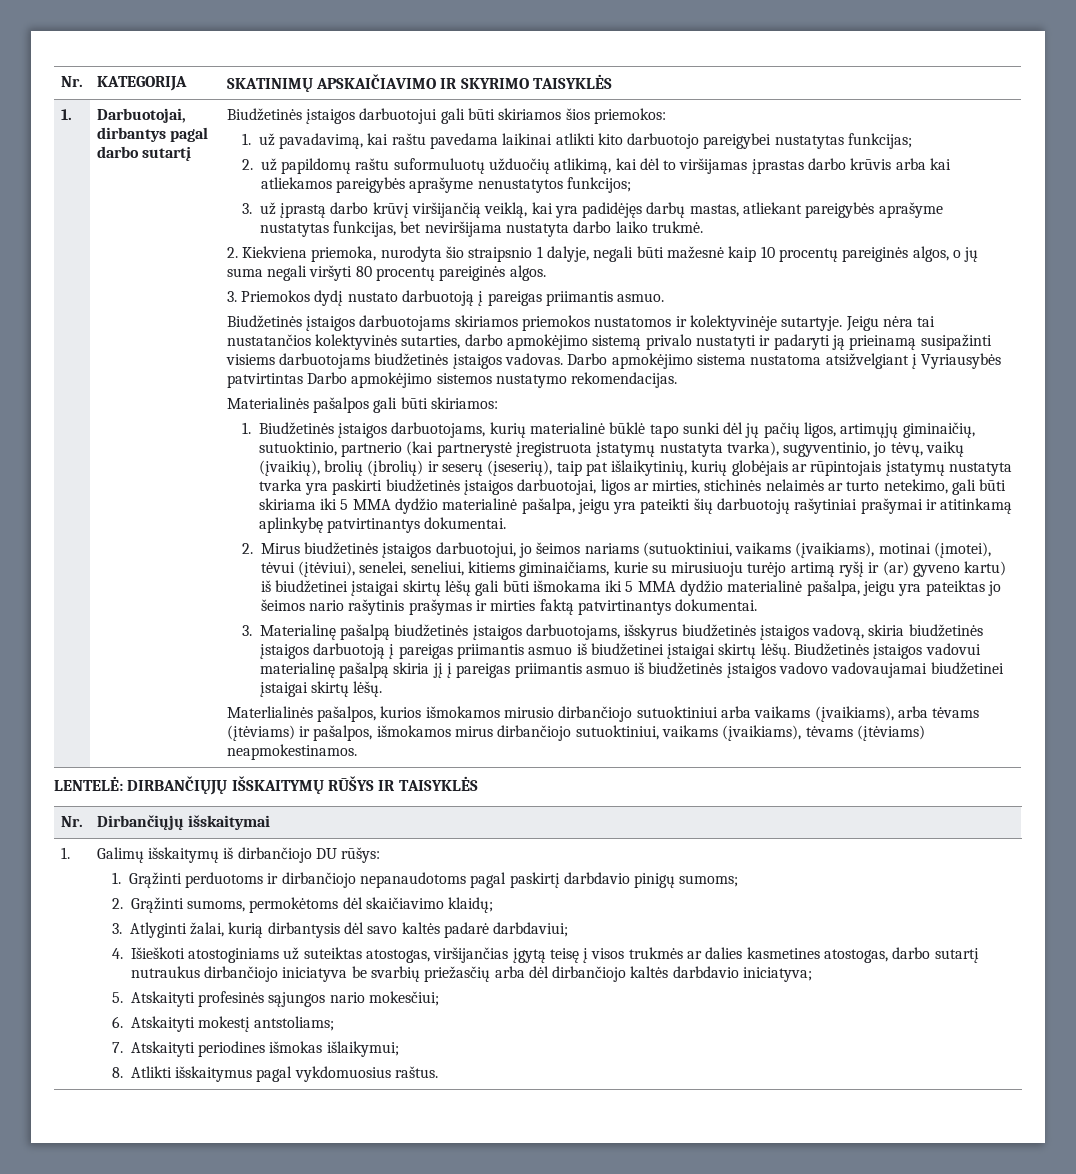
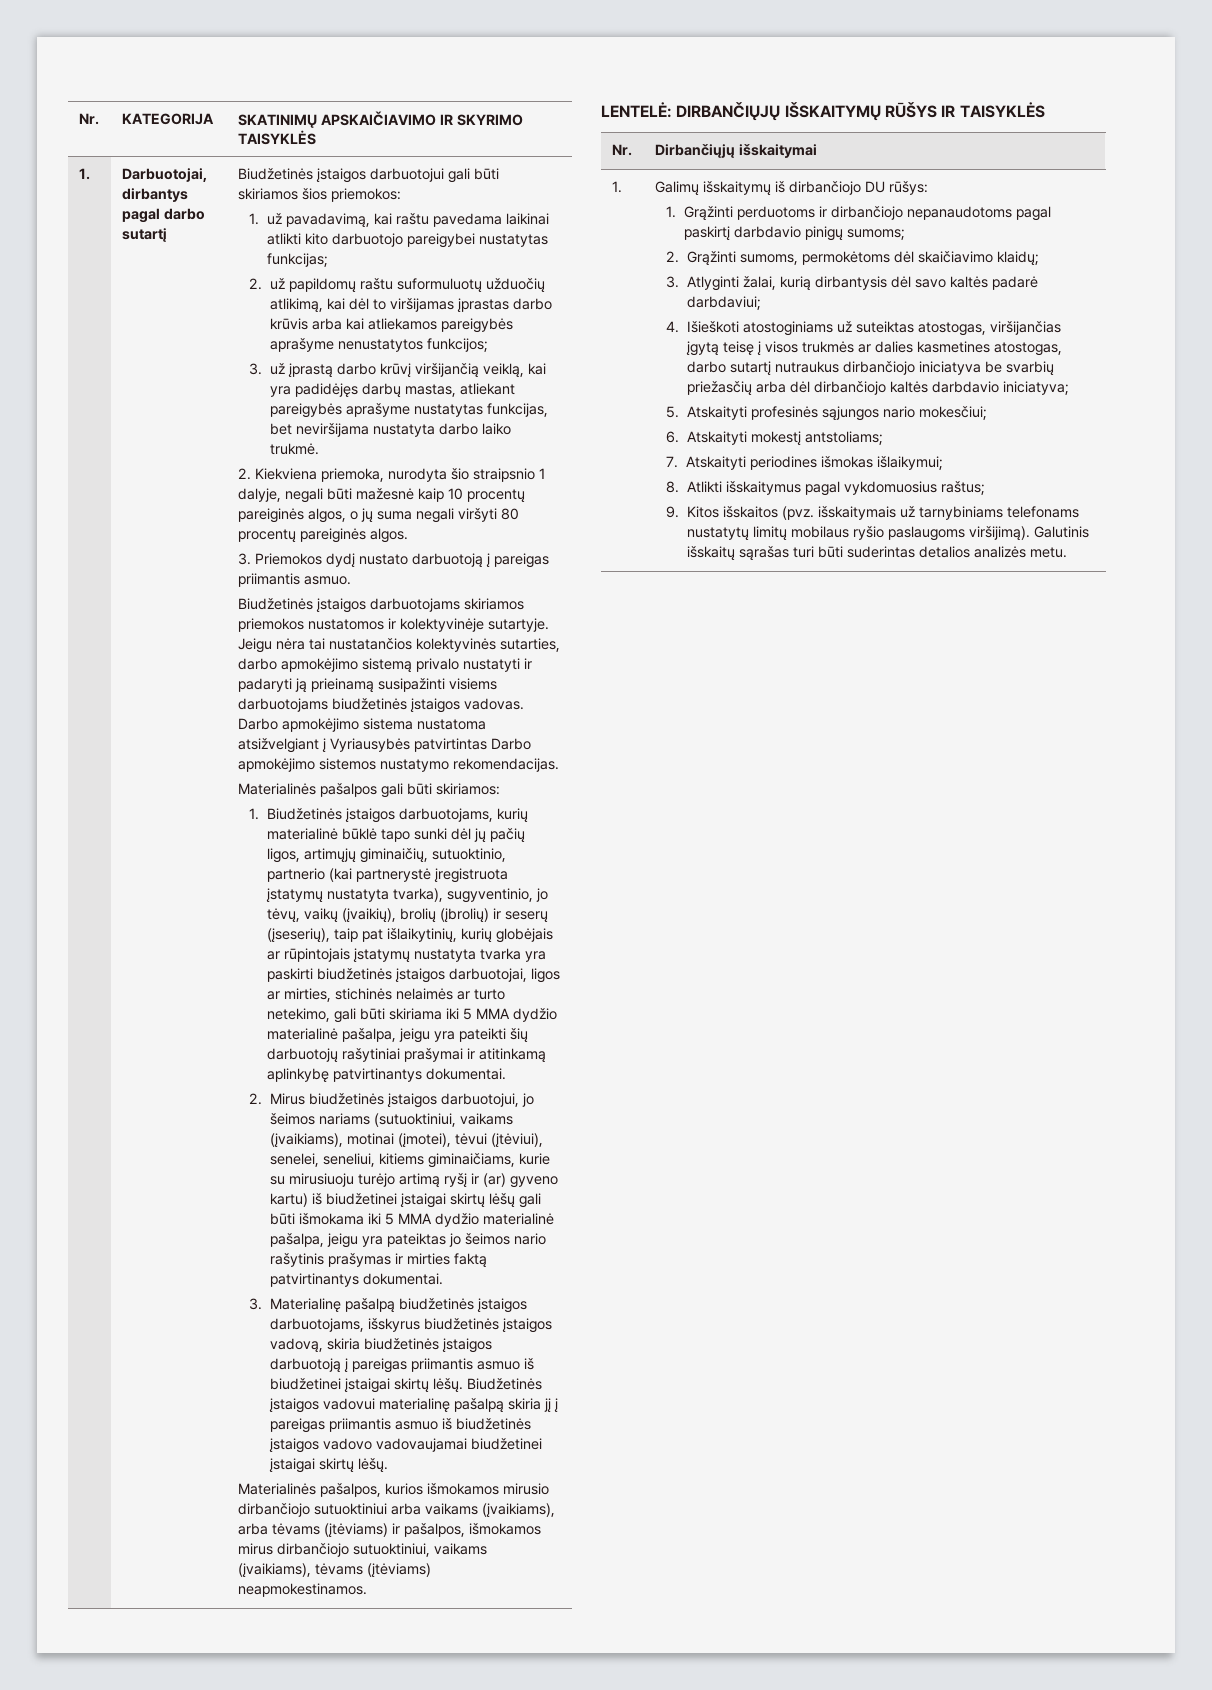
- Materlialinės pašalpos, kurios išmokamos mirusio dirbančiojo sutuoktiniui arba vaikams (įvaikiams), arba tėvams (įtėviams) ir pašalpos, išmokamos mirus dirbančiojo sutuoktiniui, vaikams (įvaikiams), tėvams (įtėviams) neapmokestinamos.
+ Materialinės pašalpos, kurios išmokamos mirusio dirbančiojo sutuoktiniui arba vaikams (įvaikiams), arba tėvams (įtėviams) ir pašalpos, išmokamos mirus dirbančiojo sutuoktiniui, vaikams (įvaikiams), tėvams (įtėviams) neapmokestinamos.
- 8. Atlikti išskaitymus pagal vykdomuosius raštus.
+ 8. Atlikti išskaitymus pagal vykdomuosius raštus;
+ 9. Kitos išskaitos (pvz. išskaitymais už tarnybiniams telefonams nustatytų limitų mobilaus ryšio paslaugoms viršijimą). Galutinis išskaitų sąrašas turi būti suderintas detalios analizės metu.

